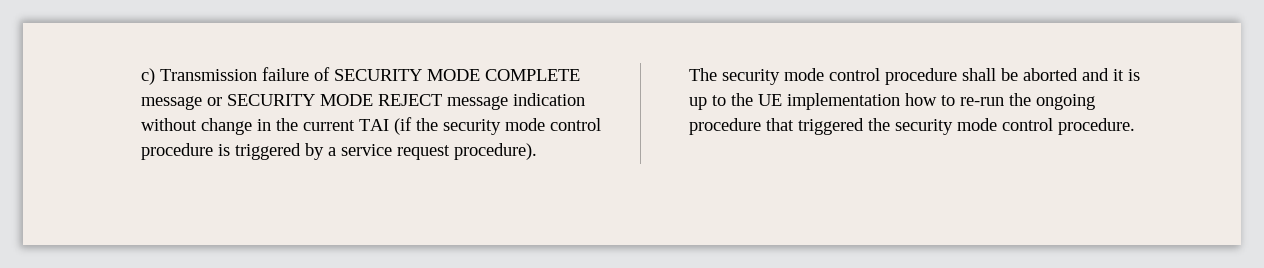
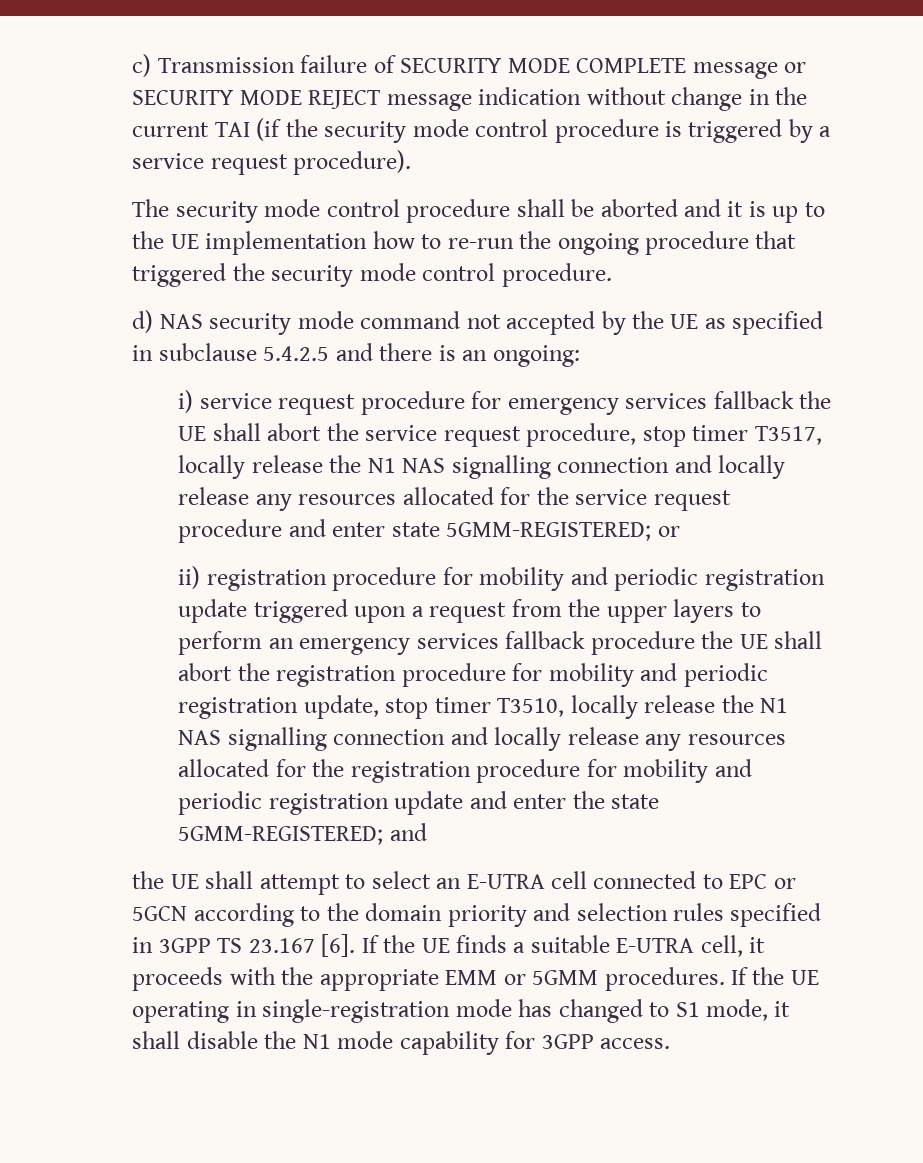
+ d) NAS security mode command not accepted by the UE as specified in subclause 5.4.2.5 and there is an ongoing:
+ i) service request procedure for emergency services fallback the UE shall abort the service request procedure, stop timer T3517, locally release the N1 NAS signalling connection and locally release any resources allocated for the service request procedure and enter state 5GMM-REGISTERED; or
+ ii) registration procedure for mobility and periodic registration update triggered upon a request from the upper layers to perform an emergency services fallback procedure the UE shall abort the registration procedure for mobility and periodic registration update, stop timer T3510, locally release the N1 NAS signalling connection and locally release any resources allocated for the registration procedure for mobility and periodic registration update and enter the state 5GMM-REGISTERED; and
+ the UE shall attempt to select an E-UTRA cell connected to EPC or 5GCN according to the domain priority and selection rules specified in 3GPP TS 23.167 [6]. If the UE finds a suitable E-UTRA cell, it proceeds with the appropriate EMM or 5GMM procedures. If the UE operating in single-registration mode has changed to S1 mode, it shall disable the N1 mode capability for 3GPP access.

